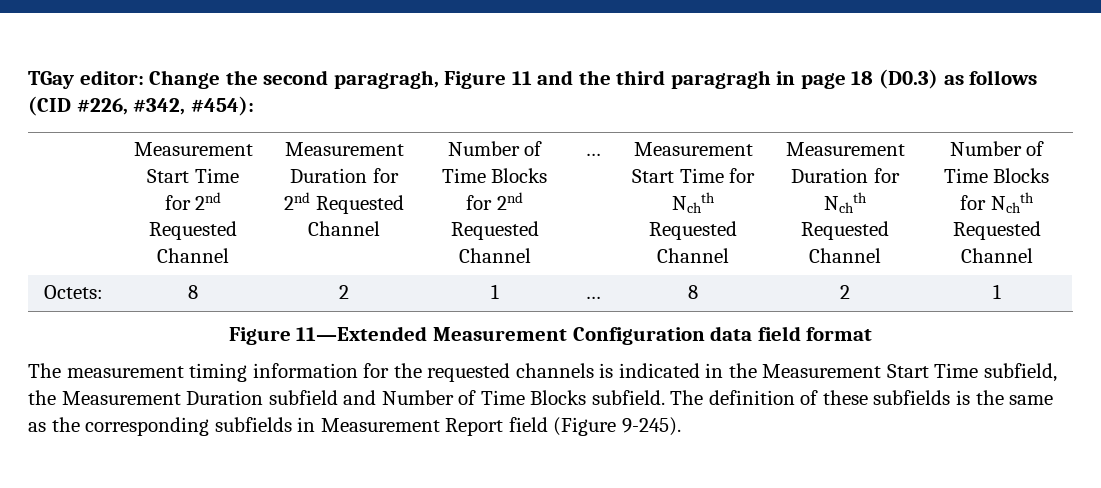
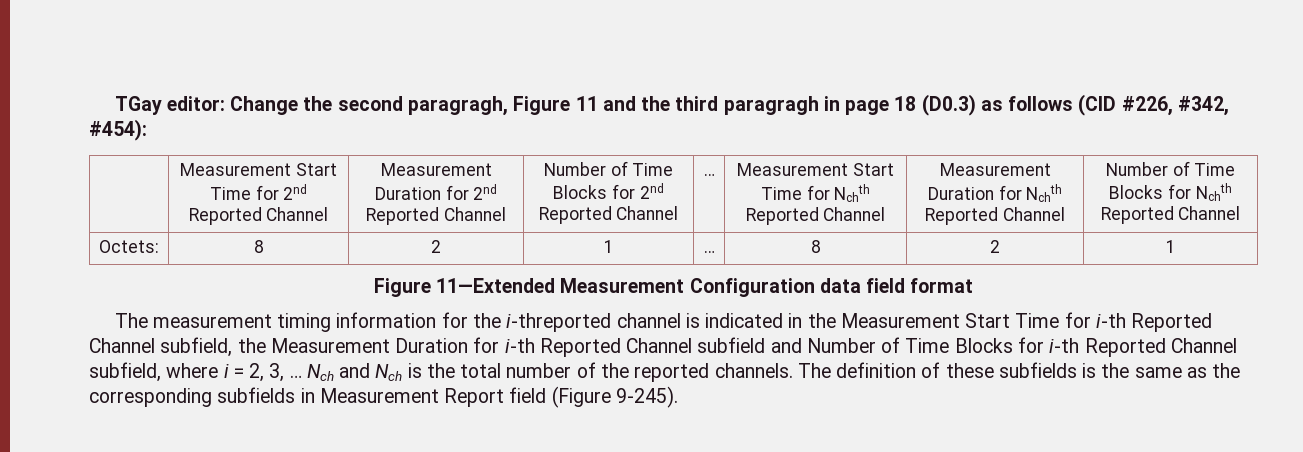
- Measurement Start Time for 2nd Requested Channel
+ Measurement Start Time for 2nd Reported Channel
- Measurement Duration for 2nd Requested Channel
+ Measurement Duration for 2nd Reported Channel
- Number of Time Blocks for 2nd Requested Channel
+ Number of Time Blocks for 2nd Reported Channel
- Measurement Start Time for Nchth Requested Channel
+ Measurement Start Time for Nchth Reported Channel
- Measurement Duration for Nchth Requested Channel
+ Measurement Duration for Nchth Reported Channel
- Number of Time Blocks for Nchth Requested Channel
+ Number of Time Blocks for Nchth Reported Channel
- The measurement timing information for the requested channels is indicated in the Measurement Start Time subfield, the Measurement Duration subfield and Number of Time Blocks subfield.
+ The measurement timing information for the i-threported channel is indicated in the Measurement Start Time for i-th Reported Channel subfield, the Measurement Duration for i-th Reported Channel subfield and Number of Time Blocks for i-th Reported Channel subfield, where i = 2, 3, … Nch and Nch is the total number of the reported channels.

